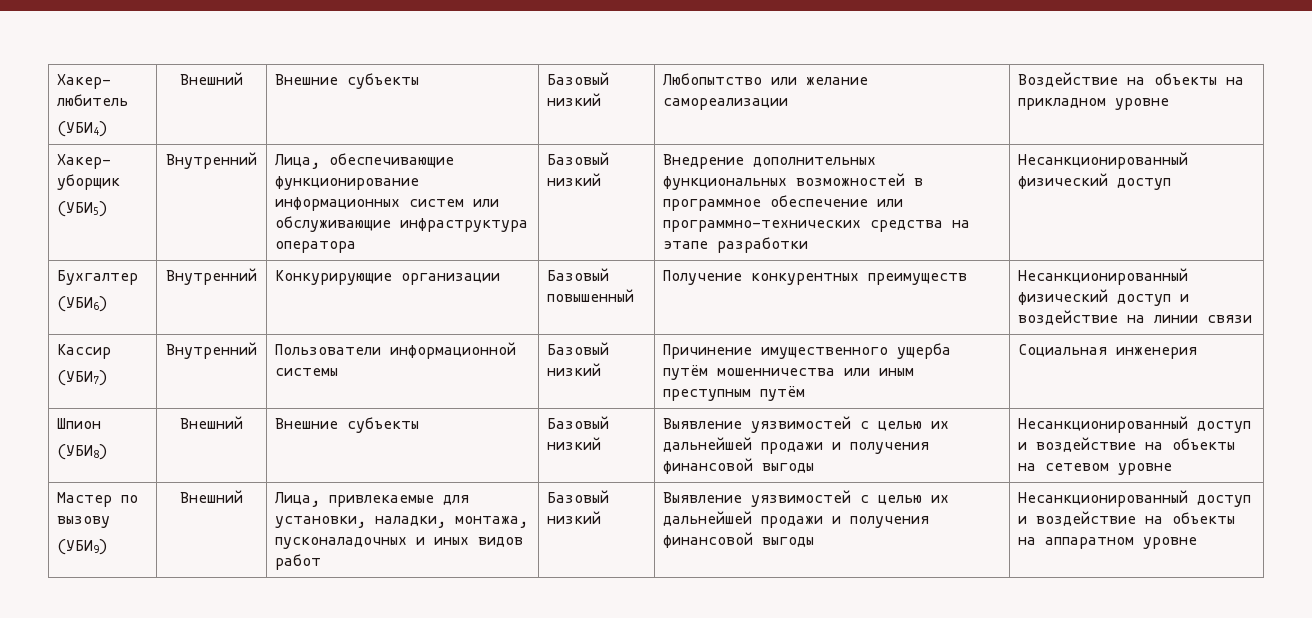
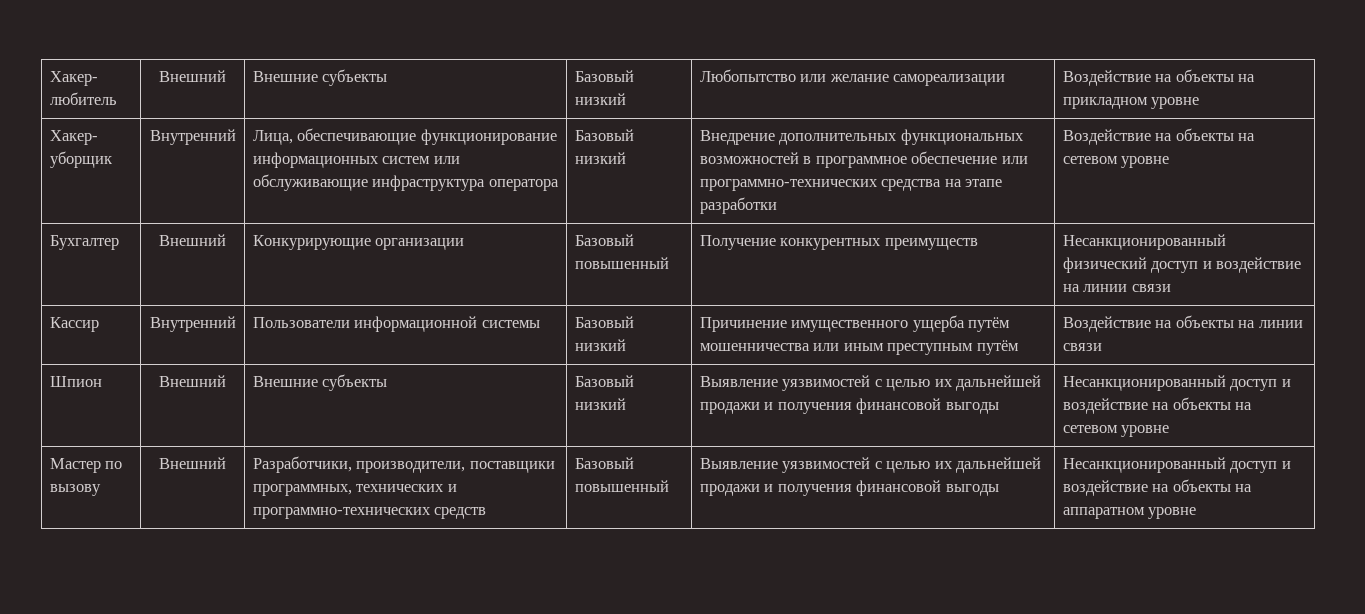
- Хакер- любитель
- (УБИ4) | Внешний | Внешние субъекты | Базовый низкий | Любопытство или желание самореализации | Воздействие на объекты на прикладном уровне
+ Хакер- любитель | Внешний | Внешние субъекты | Базовый низкий | Любопытство или желание самореализации | Воздействие на объекты на прикладном уровне
- Хакер- уборщик
- (УБИ5) | Внутренний | Лица, обеспечивающие функционирование информационных систем или обслуживающие инфраструктура оператора | Базовый низкий | Внедрение дополнительных функциональных возможностей в программное обеспечение или программно-технических средства на этапе разработки | Несанкционированный физический доступ
+ Хакер- уборщик | Внутренний | Лица, обеспечивающие функционирование информационных систем или обслуживающие инфраструктура оператора | Базовый низкий | Внедрение дополнительных функциональных возможностей в программное обеспечение или программно-технических средства на этапе разработки | Воздействие на объекты на сетевом уровне
- Бухгалтер
- (УБИ6) | Внутренний | Конкурирующие организации | Базовый повышенный | Получение конкурентных преимуществ | Несанкционированный физический доступ и воздействие на линии связи
+ Бухгалтер | Внешний | Конкурирующие организации | Базовый повышенный | Получение конкурентных преимуществ | Несанкционированный физический доступ и воздействие на линии связи
- Кассир
- (УБИ7) | Внутренний | Пользователи информационной системы | Базовый низкий | Причинение имущественного ущерба путём мошенничества или иным преступным путём | Социальная инженерия
+ Кассир | Внутренний | Пользователи информационной системы | Базовый низкий | Причинение имущественного ущерба путём мошенничества или иным преступным путём | Воздействие на объекты на линии связи
- Шпион
- (УБИ8) | Внешний | Внешние субъекты | Базовый низкий | Выявление уязвимостей с целью их дальнейшей продажи и получения финансовой выгоды | Несанкционированный доступ и воздействие на объекты на сетевом уровне
+ Шпион | Внешний | Внешние субъекты | Базовый низкий | Выявление уязвимостей с целью их дальнейшей продажи и получения финансовой выгоды | Несанкционированный доступ и воздействие на объекты на сетевом уровне
- Мастер по вызову
- (УБИ9) | Внешний | Лица, привлекаемые для установки, наладки, монтажа, пусконаладочных и иных видов работ | Базовый низкий | Выявление уязвимостей с целью их дальнейшей продажи и получения финансовой выгоды | Несанкционированный доступ и воздействие на объекты на аппаратном уровне
+ Мастер по вызову | Внешний | Разработчики, производители, поставщики программных, технических и программно-технических средств | Базовый повышенный | Выявление уязвимостей с целью их дальнейшей продажи и получения финансовой выгоды | Несанкционированный доступ и воздействие на объекты на аппаратном уровне

